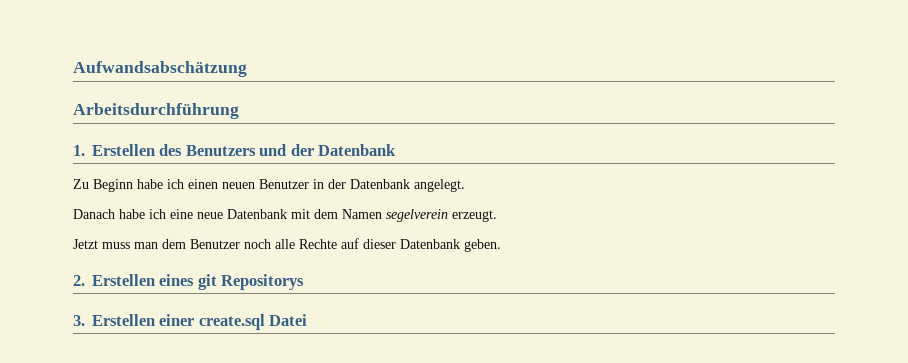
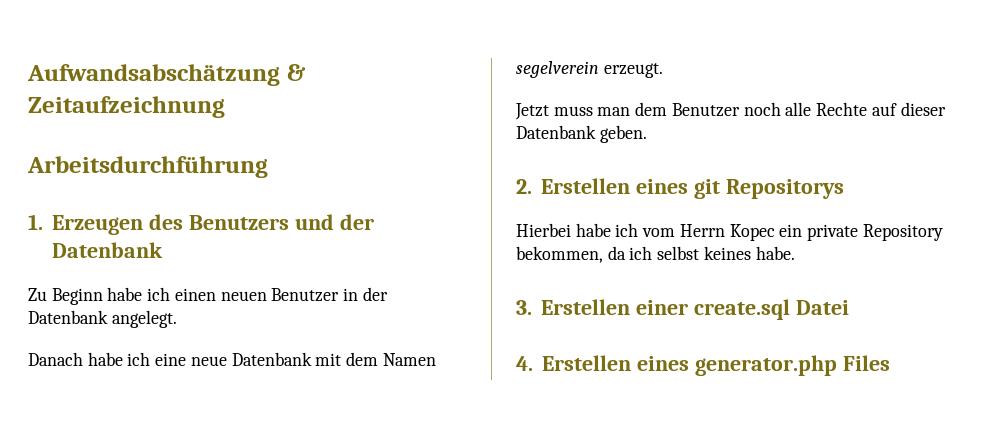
- Aufwandsabschätzung
+ Aufwandsabschätzung & Zeitaufzeichnung
- 1. Erstellen des Benutzers und der Datenbank
+ 1. Erzeugen des Benutzers und der Datenbank
+ Hierbei habe ich vom Herrn Kopec ein private Repository bekommen, da ich selbst keines habe.
+ 4. Erstellen eines generator.php Files

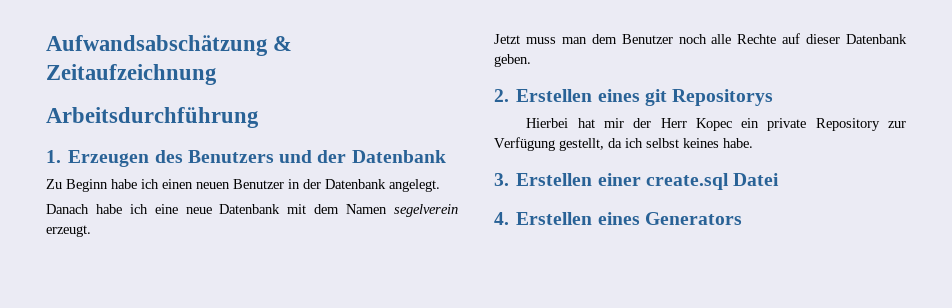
- Hierbei habe ich vom Herrn Kopec ein private Repository bekommen, da ich selbst keines habe.
+ Hierbei hat mir der Herr Kopec ein private Repository zur Verfügung gestellt, da ich selbst keines habe.
- 4. Erstellen eines generator.php Files
+ 4. Erstellen eines Generators

